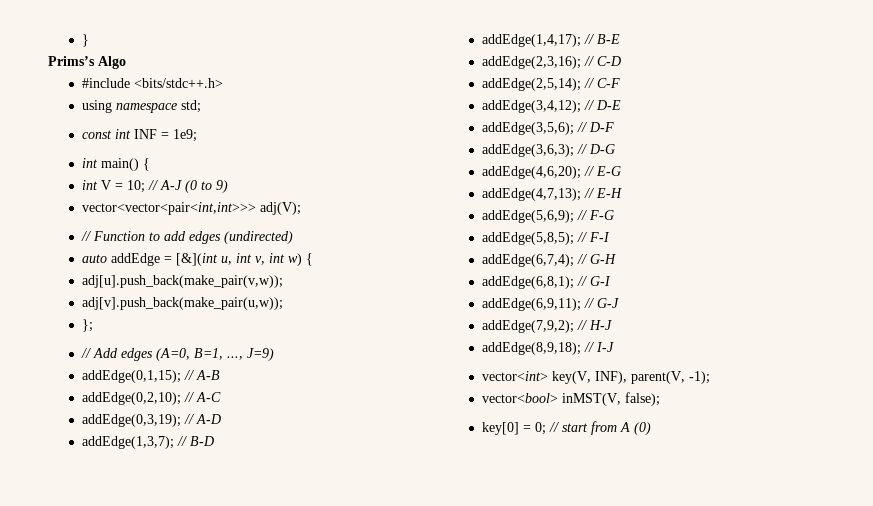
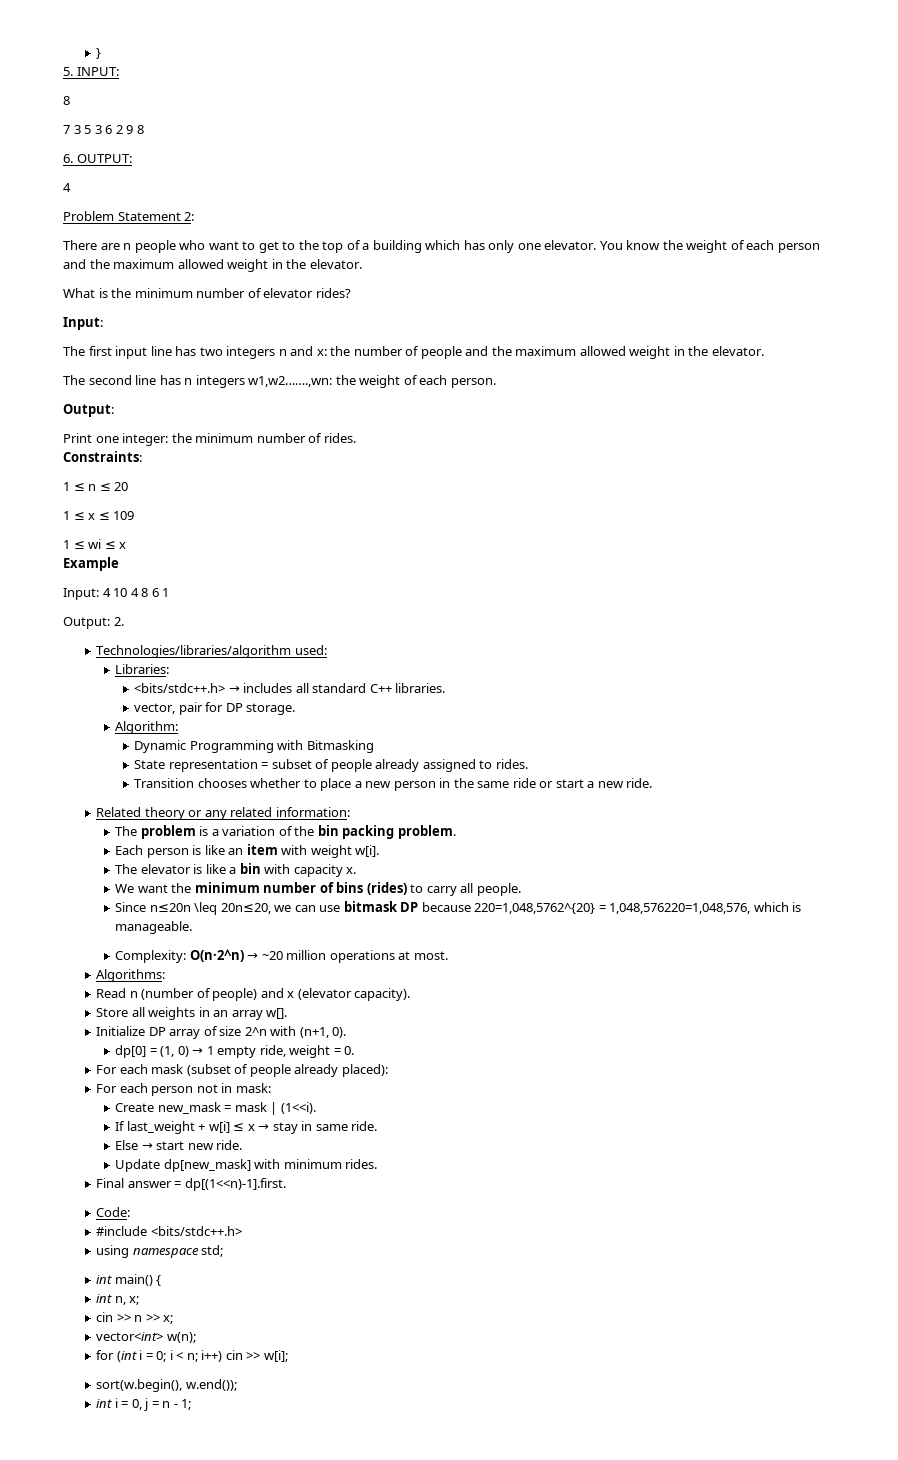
- Prims’s Algo
+ 5. INPUT:
+ 8
+ 7 3 5 3 6 2 9 8
+ 6. OUTPUT:
+ 4
+ Problem Statement 2:
+ There are n people who want to get to the top of a building which has only one elevator. You know the weight of each person and the maximum allowed weight in the elevator.
+ What is the minimum number of elevator rides?
+ Input:
+ The first input line has two integers n and x: the number of people and the maximum allowed weight in the elevator.
+ The second line has n integers w1,w2…….,wn: the weight of each person.
+ Output:
+ Print one integer: the minimum number of rides.
+ Constraints:
+ 1 ≤ n ≤ 20
+ 1 ≤ x ≤ 109
+ 1 ≤ wi ≤ x
+ Example
+ Input: 4 10 4 8 6 1
+ Output: 2.
+ Technologies/libraries/algorithm used:
+ Libraries:
+ <bits/stdc++.h> → includes all standard C++ libraries.
+ vector, pair for DP storage.
+ Algorithm:
+ Dynamic Programming with Bitmasking
+ State representation = subset of people already assigned to rides.
+ Transition chooses whether to place a new person in the same ride or start a new ride.
+ Related theory or any related information:
+ The problem is a variation of the bin packing problem.
+ Each person is like an item with weight w[i].
+ The elevator is like a bin with capacity x.
+ We want the minimum number of bins (rides) to carry all people.
+ Since n≤20n \leq 20n≤20, we can use bitmask DP because 220=1,048,5762^{20} = 1,048,576220=1,048,576, which is manageable.
+ Complexity: O(n·2^n) → ~20 million operations at most.
+ Algorithms:
+ Read n (number of people) and x (elevator capacity).
+ Store all weights in an array w[].
+ Initialize DP array of size 2^n with (n+1, 0).
+ dp[0] = (1, 0) → 1 empty ride, weight = 0.
+ For each mask (subset of people already placed):
+ For each person not in mask:
+ Create new_mask = mask | (1<<i).
+ If last_weight + w[i] ≤ x → stay in same ride.
+ Else → start new ride.
+ Update dp[new_mask] with minimum rides.
+ Final answer = dp[(1<<n)-1].first.
+ Code:
- const int INF = 1e9;
- int V = 10; // A-J (0 to 9)
- vector<vector<pair<int,int>>> adj(V);
- // Function to add edges (undirected)
- auto addEdge = [&](int u, int v, int w) {
- adj[u].push_back(make_pair(v,w));
- adj[v].push_back(make_pair(u,w));
- };
- // Add edges (A=0, B=1, ..., J=9)
- addEdge(0,1,15); // A-B
- addEdge(0,2,10); // A-C
- addEdge(0,3,19); // A-D
- addEdge(1,3,7); // B-D
- addEdge(1,4,17); // B-E
- addEdge(2,3,16); // C-D
- addEdge(2,5,14); // C-F
- addEdge(3,4,12); // D-E
- addEdge(3,5,6); // D-F
- addEdge(3,6,3); // D-G
- addEdge(4,6,20); // E-G
- addEdge(4,7,13); // E-H
- addEdge(5,6,9); // F-G
- addEdge(5,8,5); // F-I
- addEdge(6,7,4); // G-H
- addEdge(6,8,1); // G-I
- addEdge(6,9,11); // G-J
- addEdge(7,9,2); // H-J
- addEdge(8,9,18); // I-J
- vector<int> key(V, INF), parent(V, -1);
- vector<bool> inMST(V, false);
- key[0] = 0; // start from A (0)
+ int n, x;
+ cin >> n >> x;
+ vector<int> w(n);
+ for (int i = 0; i < n; i++) cin >> w[i];
+ sort(w.begin(), w.end());
+ int i = 0, j = n - 1;

